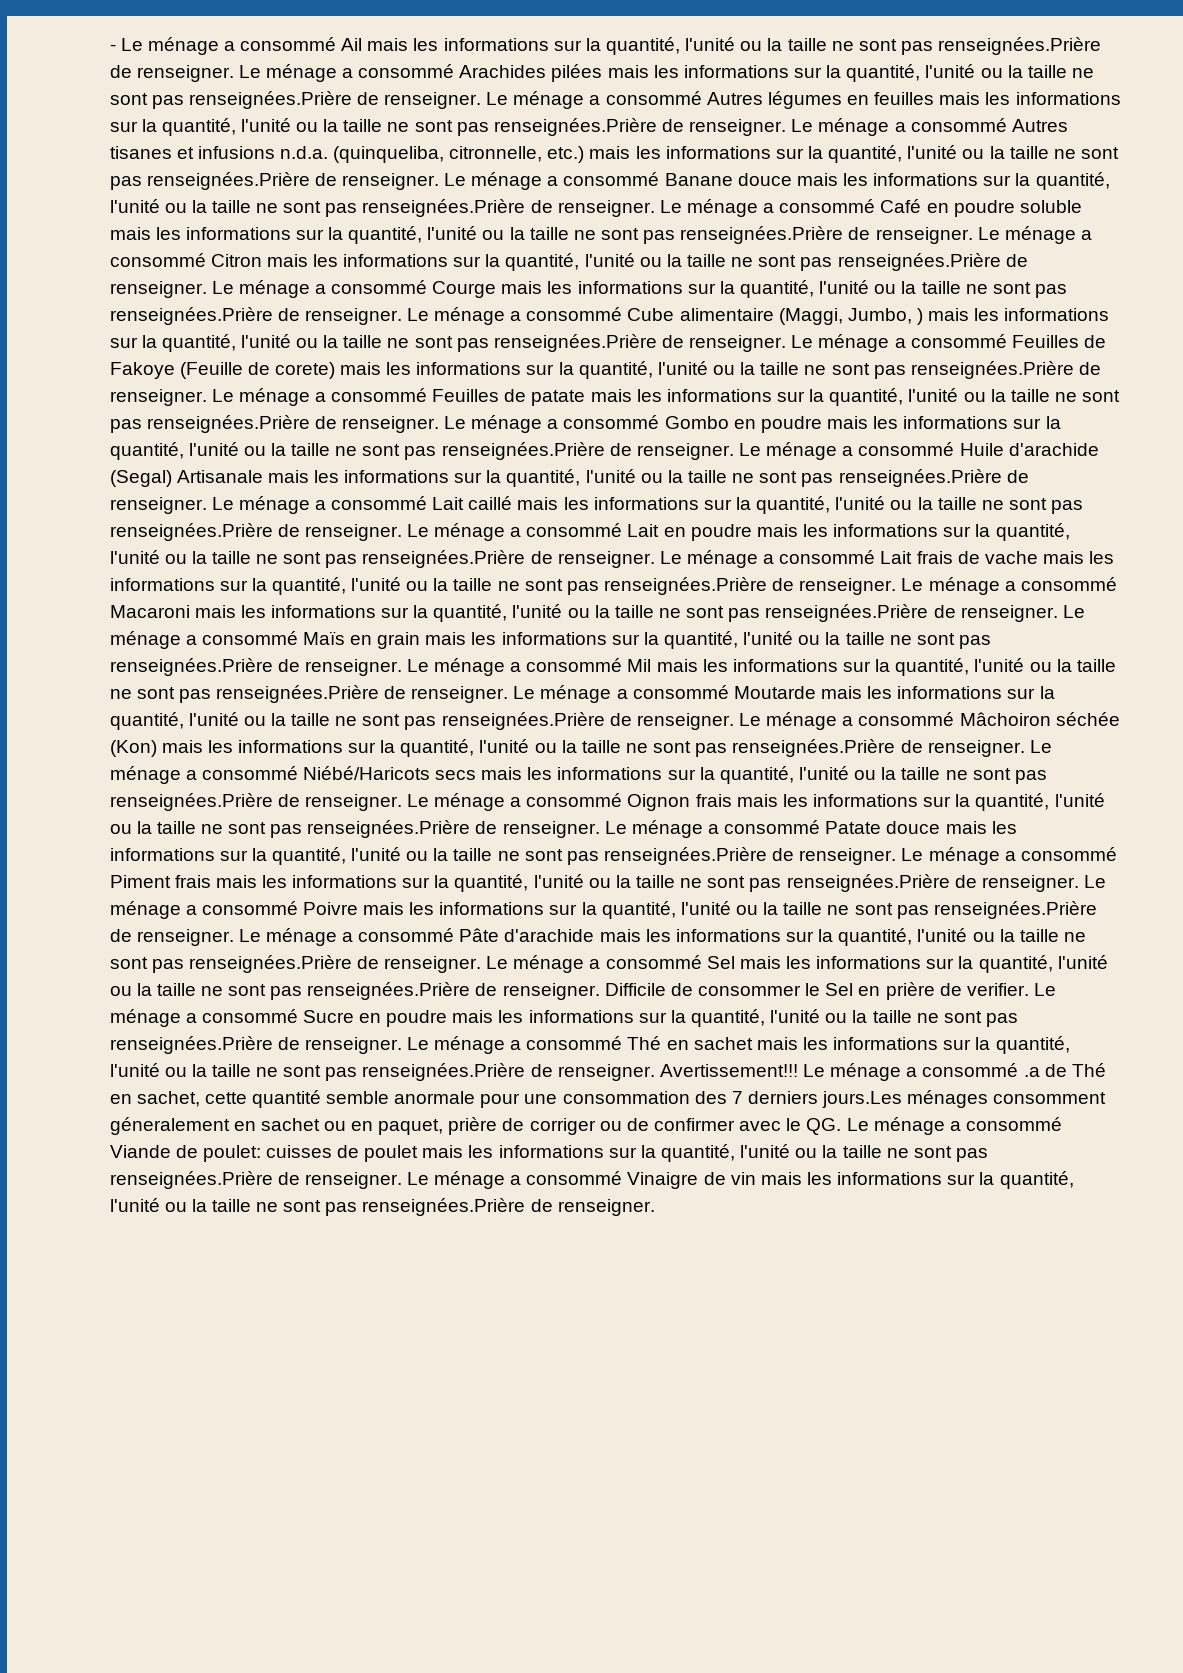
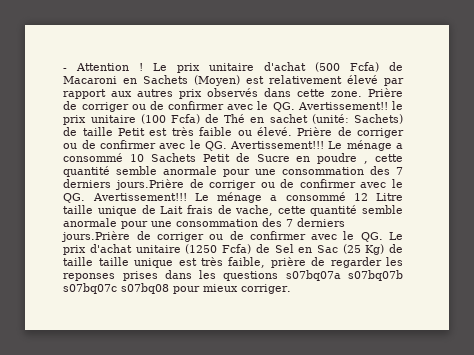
- - Le ménage a consommé Ail mais les informations sur la quantité, l'unité ou la taille ne sont pas renseignées.Prière de renseigner. Le ménage a consommé Arachides pilées mais les informations sur la quantité, l'unité ou la taille ne sont pas renseignées.Prière de renseigner. Le ménage a consommé Autres légumes en feuilles mais les informations sur la quantité, l'unité ou la taille ne sont pas renseignées.Prière de renseigner. Le ménage a consommé Autres tisanes et infusions n.d.a. (quinqueliba, citronnelle, etc.) mais les informations sur la quantité, l'unité ou la taille ne sont pas renseignées.Prière de renseigner. Le ménage a consommé Banane douce mais les informations sur la quantité, l'unité ou la taille ne sont pas renseignées.Prière de renseigner. Le ménage a consommé Café en poudre soluble mais les informations sur la quantité, l'unité ou la taille ne sont pas renseignées.Prière de renseigner. Le ménage a consommé Citron mais les informations sur la quantité, l'unité ou la taille ne sont pas renseignées.Prière de renseigner. Le ménage a consommé Courge mais les informations sur la quantité, l'unité ou la taille ne sont pas renseignées.Prière de renseigner. Le ménage a consommé Cube alimentaire (Maggi, Jumbo, ) mais les informations sur la quantité, l'unité ou la taille ne sont pas renseignées.Prière de renseigner. Le ménage a consommé Feuilles de Fakoye (Feuille de corete) mais les informations sur la quantité, l'unité ou la taille ne sont pas renseignées.Prière de renseigner. Le ménage a consommé Feuilles de patate mais les informations sur la quantité, l'unité ou la taille ne sont pas renseignées.Prière de renseigner. Le ménage a consommé Gombo en poudre mais les informations sur la quantité, l'unité ou la taille ne sont pas renseignées.Prière de renseigner. Le ménage a consommé Huile d'arachide (Segal) Artisanale mais les informations sur la quantité, l'unité ou la taille ne sont pas renseignées.Prière de renseigner. Le ménage a consommé Lait caillé mais les informations sur la quantité, l'unité ou la taille ne sont pas renseignées.Prière de renseigner. Le ménage a consommé Lait en poudre mais les informations sur la quantité, l'unité ou la taille ne sont pas renseignées.Prière de renseigner. Le ménage a consommé Lait frais de vache mais les informations sur la quantité, l'unité ou la taille ne sont pas renseignées.Prière de renseigner. Le ménage a consommé Macaroni mais les informations sur la quantité, l'unité ou la taille ne sont pas renseignées.Prière de renseigner. Le ménage a consommé Maïs en grain mais les informations sur la quantité, l'unité ou la taille ne sont pas renseignées.Prière de renseigner. Le ménage a consommé Mil mais les informations sur la quantité, l'unité ou la taille ne sont pas renseignées.Prière de renseigner. Le ménage a consommé Moutarde mais les informations sur la quantité, l'unité ou la taille ne sont pas renseignées.Prière de renseigner. Le ménage a consommé Mâchoiron séchée (Kon) mais les informations sur la quantité, l'unité ou la taille ne sont pas renseignées.Prière de renseigner. Le ménage a consommé Niébé/Haricots secs mais les informations sur la quantité, l'unité ou la taille ne sont pas renseignées.Prière de renseigner. Le ménage a consommé Oignon frais mais les informations sur la quantité, l'unité ou la taille ne sont pas renseignées.Prière de renseigner. Le ménage a consommé Patate douce mais les informations sur la quantité, l'unité ou la taille ne sont pas renseignées.Prière de renseigner. Le ménage a consommé Piment frais mais les informations sur la quantité, l'unité ou la taille ne sont pas renseignées.Prière de renseigner. Le ménage a consommé Poivre mais les informations sur la quantité, l'unité ou la taille ne sont pas renseignées.Prière de renseigner. Le ménage a consommé Pâte d'arachide mais les informations sur la quantité, l'unité ou la taille ne sont pas renseignées.Prière de renseigner. Le ménage a consommé Sel mais les informations sur la quantité, l'unité ou la taille ne sont pas renseignées.Prière de renseigner. Difficile de consommer le Sel en prière de verifier. Le ménage a consommé Sucre en poudre mais les informations sur la quantité, l'unité ou la taille ne sont pas renseignées.Prière de renseigner. Le ménage a consommé Thé en sachet mais les informations sur la quantité, l'unité ou la taille ne sont pas renseignées.Prière de renseigner. Avertissement!!! Le ménage a consommé .a de Thé en sachet, cette quantité semble anormale pour une consommation des 7 derniers jours.Les ménages consomment géneralement en sachet ou en paquet, prière de corriger ou de confirmer avec le QG. Le ménage a consommé Viande de poulet: cuisses de poulet mais les informations sur la quantité, l'unité ou la taille ne sont pas renseignées.Prière de renseigner. Le ménage a consommé Vinaigre de vin mais les informations sur la quantité, l'unité ou la taille ne sont pas renseignées.Prière de renseigner.
+ - Attention ! Le prix unitaire d'achat (500 Fcfa) de Macaroni en Sachets (Moyen) est relativement élevé par rapport aux autres prix observés dans cette zone. Prière de corriger ou de confirmer avec le QG. Avertissement!! le prix unitaire (100 Fcfa) de Thé en sachet (unité: Sachets) de taille Petit est très faible ou élevé. Prière de corriger ou de confirmer avec le QG. Avertissement!!! Le ménage a consommé 10 Sachets Petit de Sucre en poudre , cette quantité semble anormale pour une consommation des 7 derniers jours.Prière de corriger ou de confirmer avec le QG. Avertissement!!! Le ménage a consommé 12 Litre taille unique de Lait frais de vache, cette quantité semble anormale pour une consommation des 7 derniers jours.Prière de corriger ou de confirmer avec le QG. Le prix d'achat unitaire (1250 Fcfa) de Sel en Sac (25 Kg) de taille taille unique est très faible, prière de regarder les reponses prises dans les questions s07bq07a s07bq07b s07bq07c s07bq08 pour mieux corriger.

